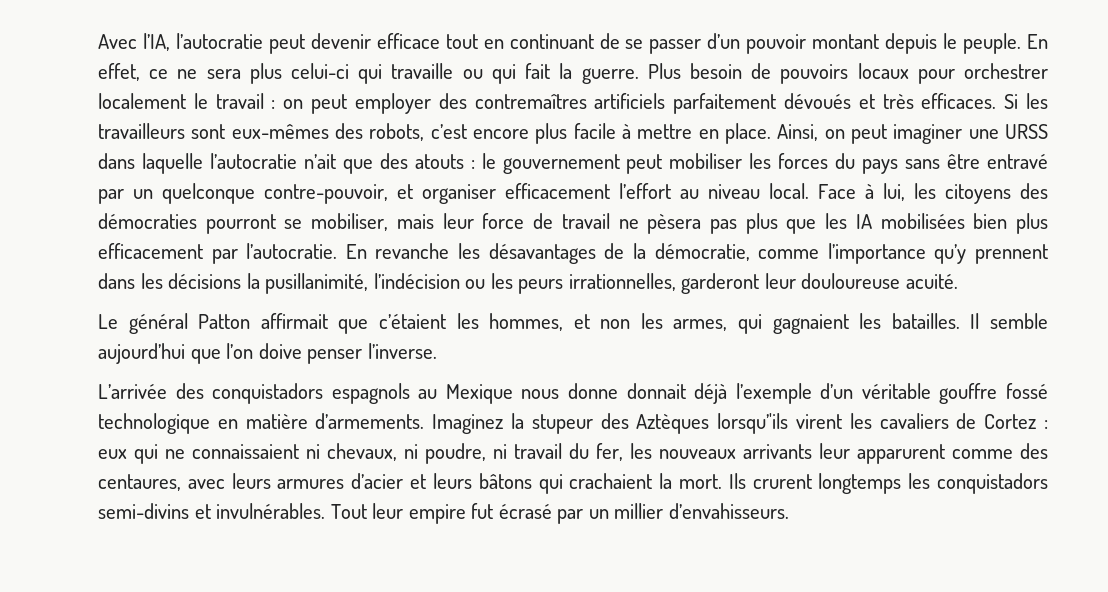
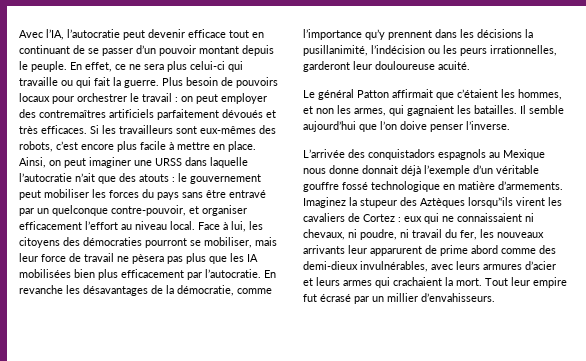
- Plus besoin de pouvoirs locaux pour orchestrer localement le travail : on peut employer des contremaîtres artificiels parfaitement dévoués et très efficaces.
+ Plus besoin de pouvoirs locaux pour orchestrer le travail : on peut employer des contremaîtres artificiels parfaitement dévoués et très efficaces.
- Imaginez la stupeur des Aztèques lorsqu’'ils virent les cavaliers de Cortez : eux qui ne connaissaient ni chevaux, ni poudre, ni travail du fer, les nouveaux arrivants leur apparurent comme des centaures, avec leurs armures d’acier et leurs bâtons qui crachaient la mort.
+ Imaginez la stupeur des Aztèques lorsqu’'ils virent les cavaliers de Cortez : eux qui ne connaissaient ni chevaux, ni poudre, ni travail du fer, les nouveaux arrivants leur apparurent de prime abord comme des demi-dieux invulnérables, avec leurs armures d’acier et leurs armes qui crachaient la mort.
- Ils crurent longtemps les conquistadors semi-divins et invulnérables.

